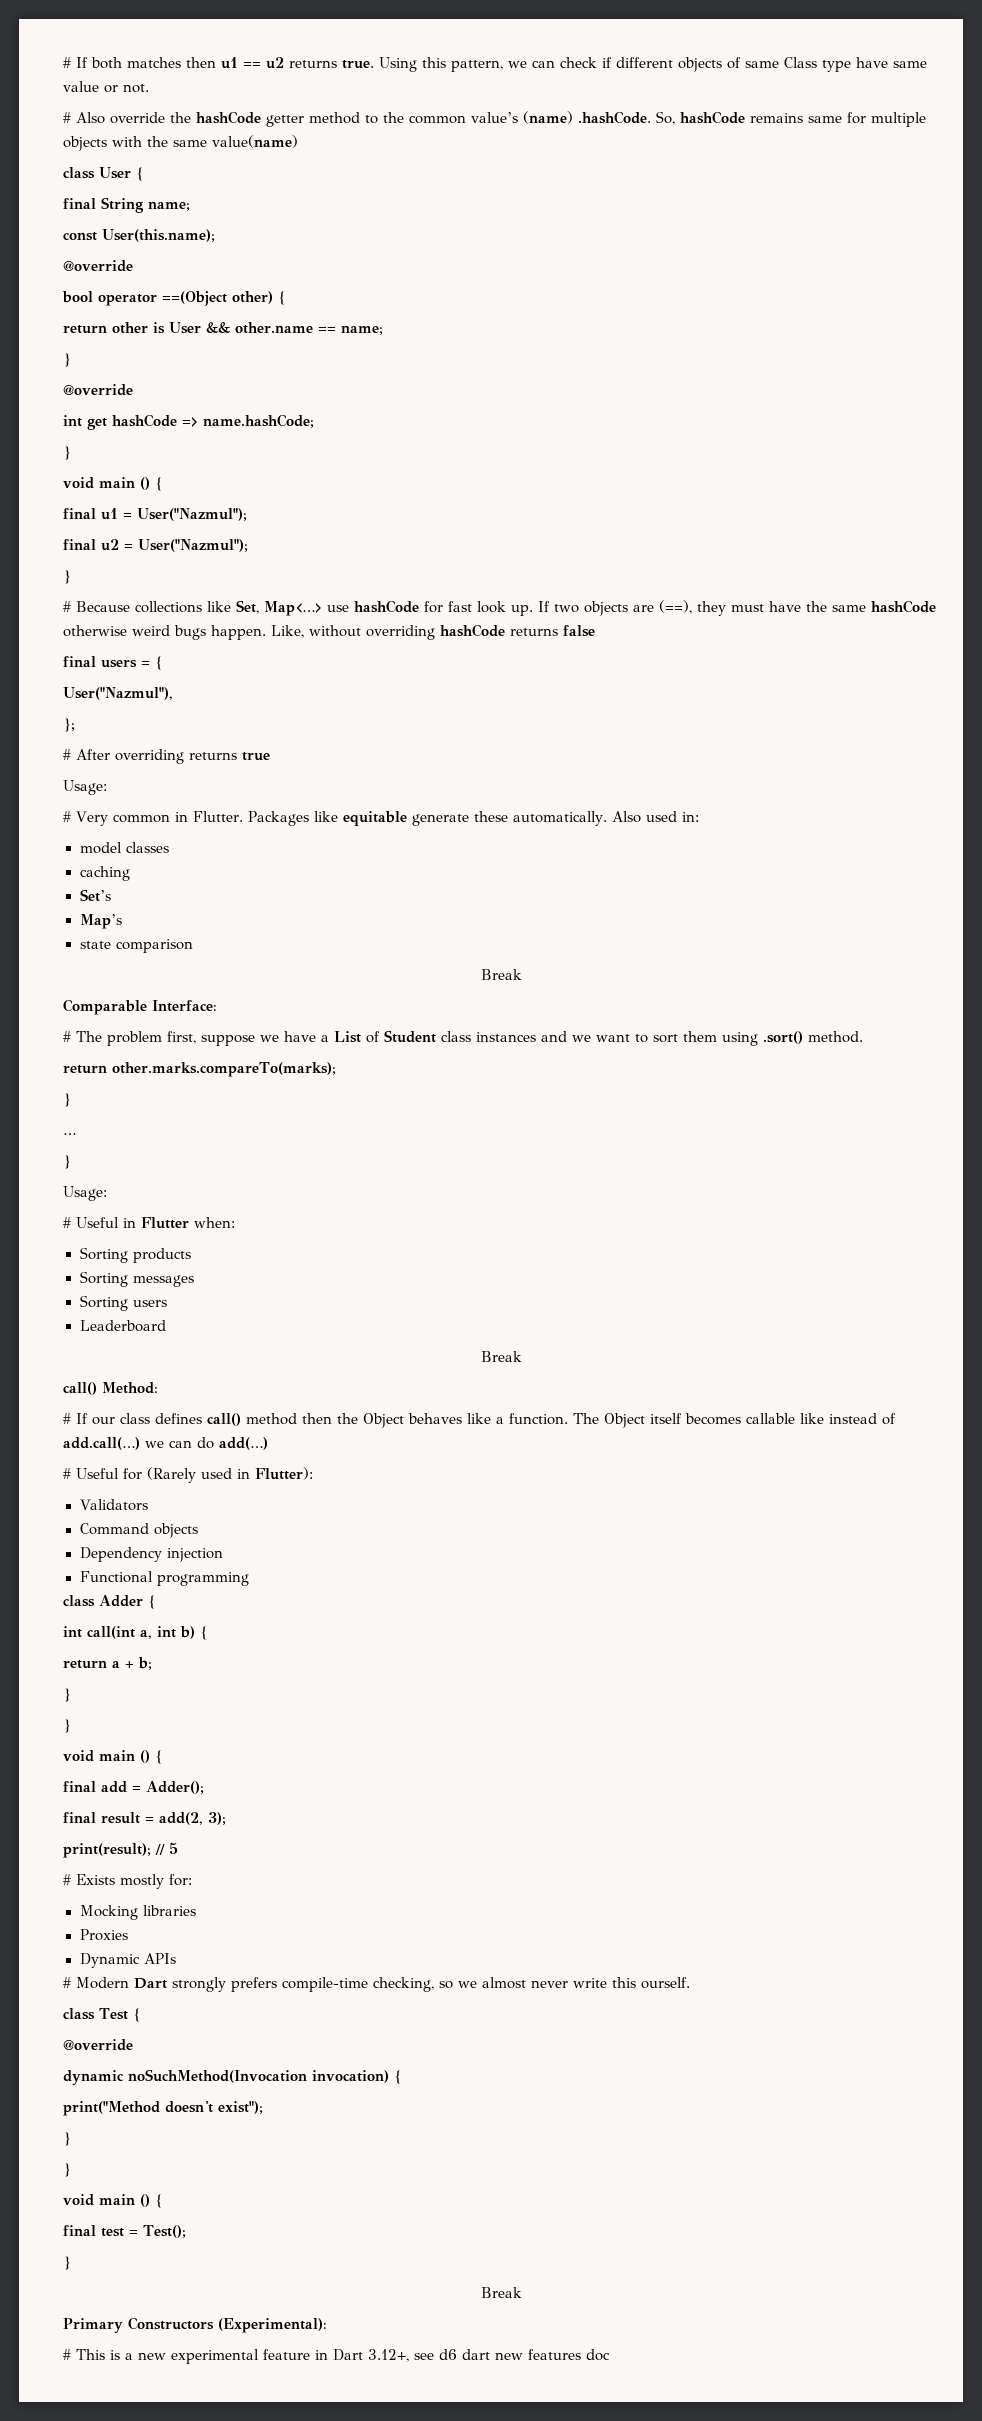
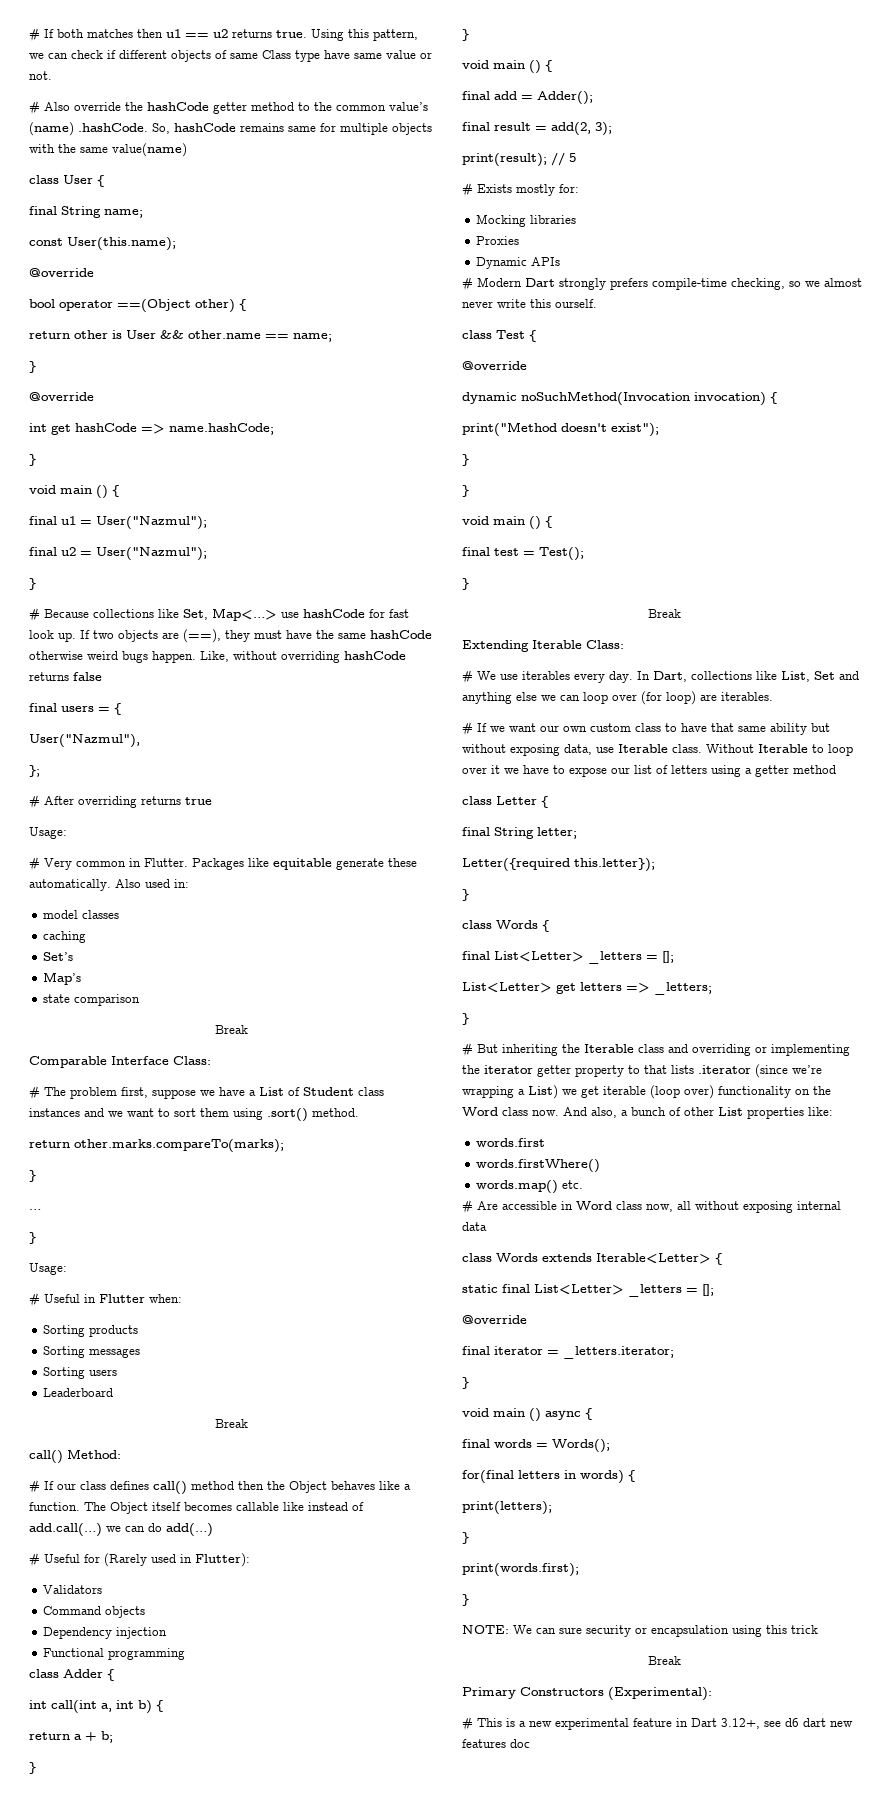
- Comparable Interface:
+ Comparable Interface Class:
+ Extending Iterable Class:
+ # We use iterables every day. In Dart, collections like List, Set and anything else we can loop over (for loop) are iterables.
+ # If we want our own custom class to have that same ability but without exposing data, use Iterable class. Without Iterable to loop over it we have to expose our list of letters using a getter method
+ class Letter {
+ final String letter;
+ Letter({required this.letter});
+ }
+ class Words {
+ final List<Letter> _letters = [];
+ List<Letter> get letters => _letters;
+ }
+ # But inheriting the Iterable class and overriding or implementing the iterator getter property to that lists .iterator (since we’re wrapping a List) we get iterable (loop over) functionality on the Word class now. And also, a bunch of other List properties like:
+ words.first
+ words.firstWhere()
+ words.map() etc.
+ # Are accessible in Word class now, all without exposing internal data
+ class Words extends Iterable<Letter> {
+ static final List<Letter> _letters = [];
+ @override
+ final iterator = _letters.iterator;
+ }
+ void main () async {
+ final words = Words();
+ for(final letters in words) {
+ print(letters);
+ }
+ print(words.first);
+ }
+ NOTE: We can sure security or encapsulation using this trick
+ Break

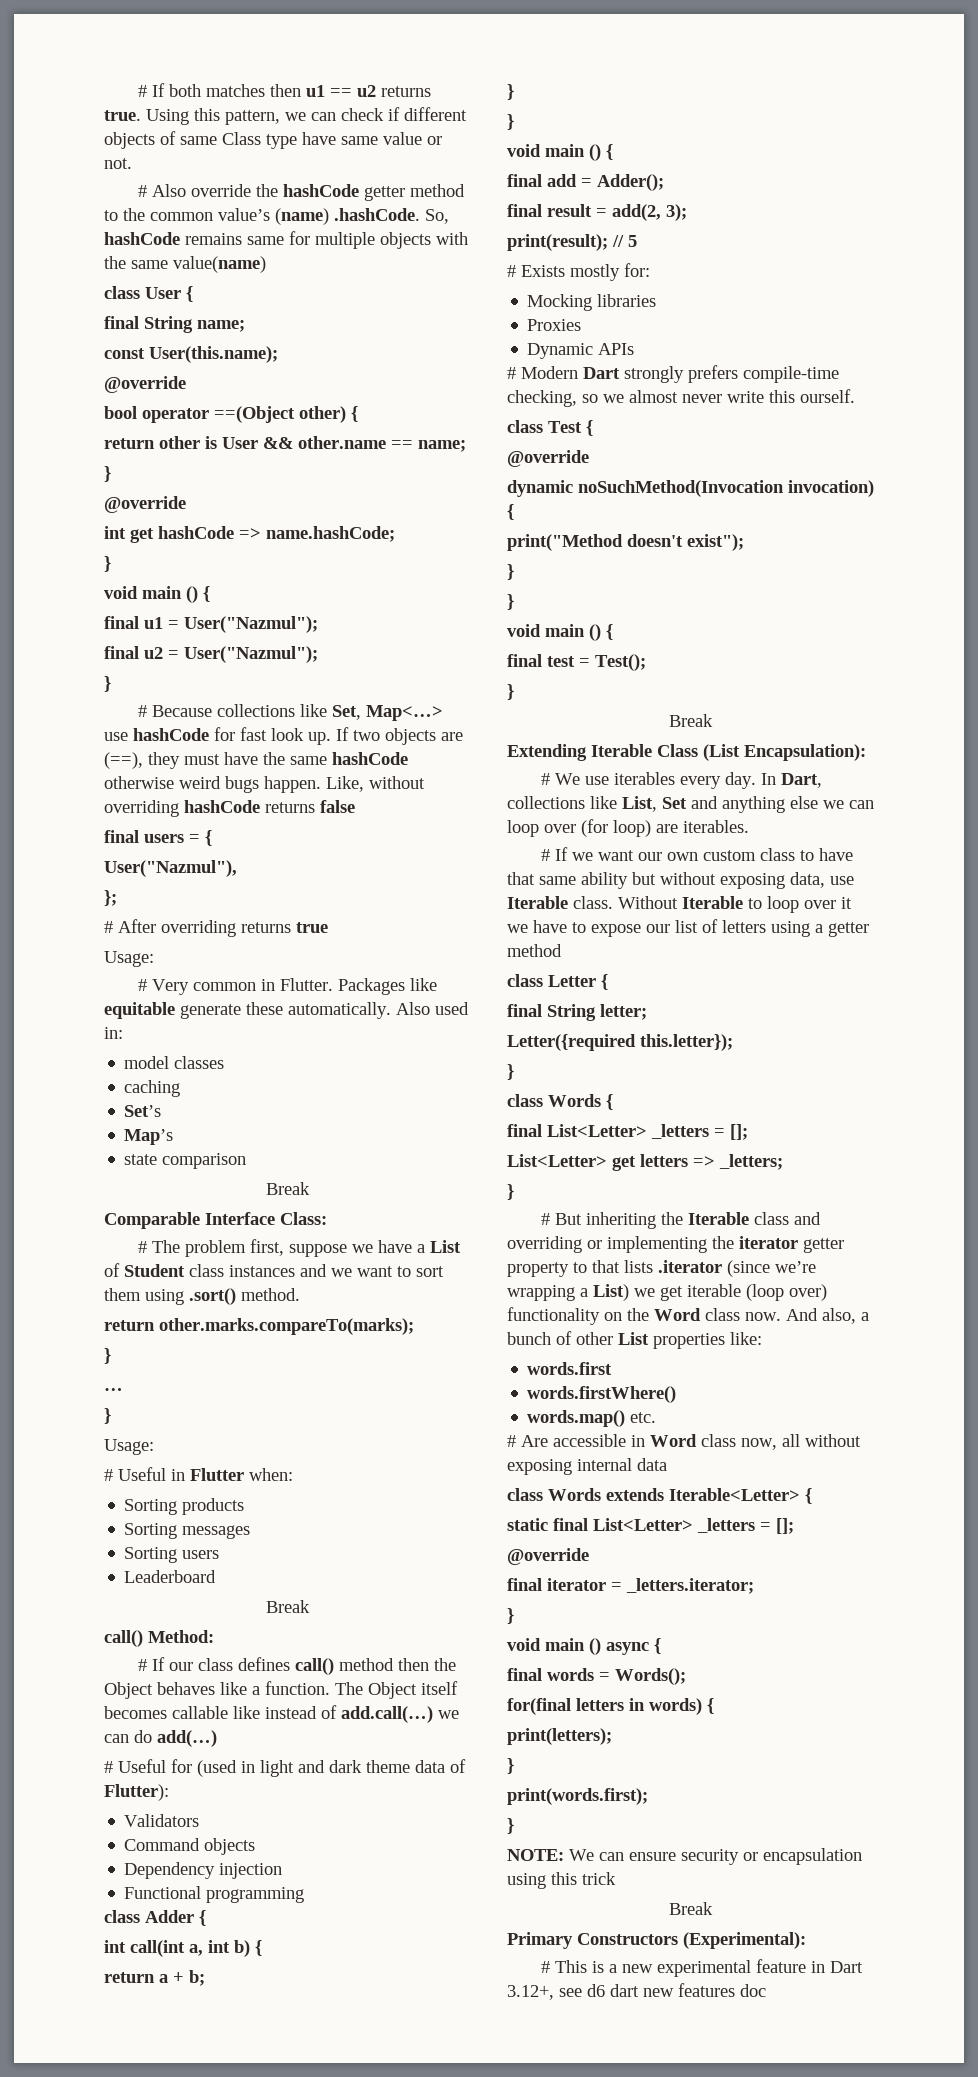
- # Useful for (Rarely used in Flutter):
+ # Useful for (used in light and dark theme data of Flutter):
- Extending Iterable Class:
+ Extending Iterable Class (List Encapsulation):
- NOTE: We can sure security or encapsulation using this trick
+ NOTE: We can ensure security or encapsulation using this trick

